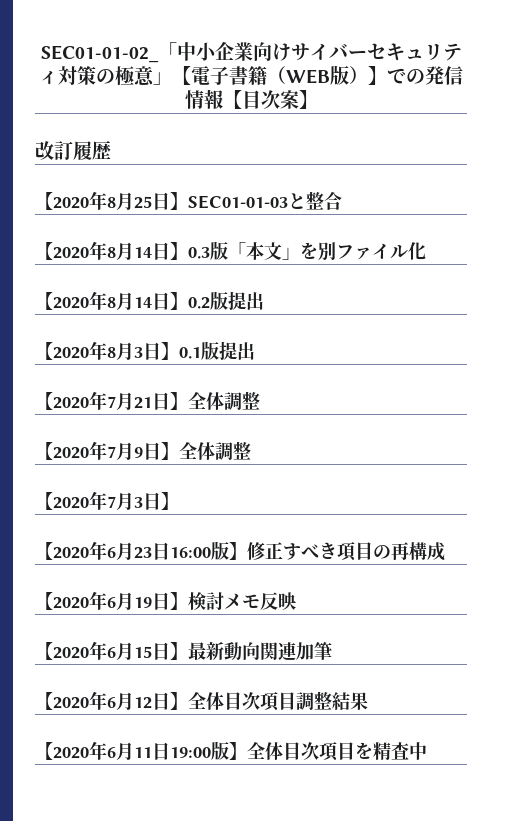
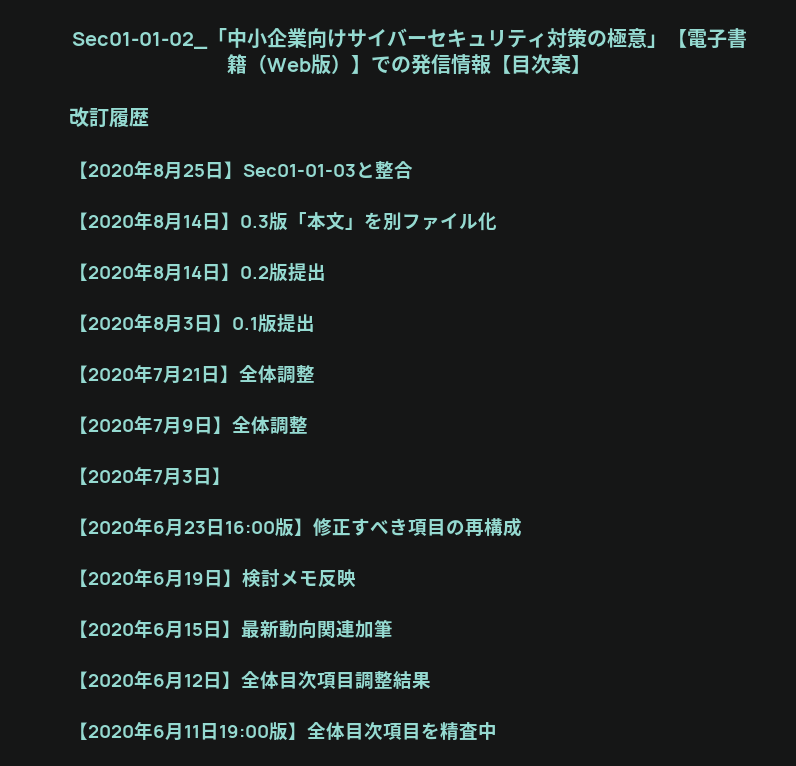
- SEC01-01-02_「中小企業向けサイバーセキュリティ対策の極意」【電子書籍（WEB版）】での発信情報【目次案】
+ Sec01-01-02_「中小企業向けサイバーセキュリティ対策の極意」【電子書籍（Web版）】での発信情報【目次案】
- 【2020年8月25日】SEC01-01-03と整合
+ 【2020年8月25日】Sec01-01-03と整合

